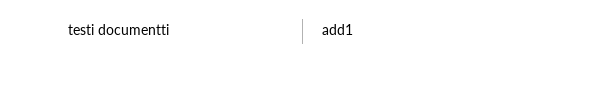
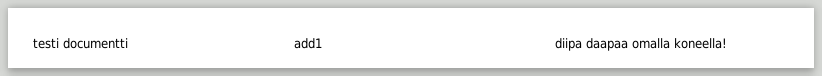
+ diipa daapaa omalla koneella!

